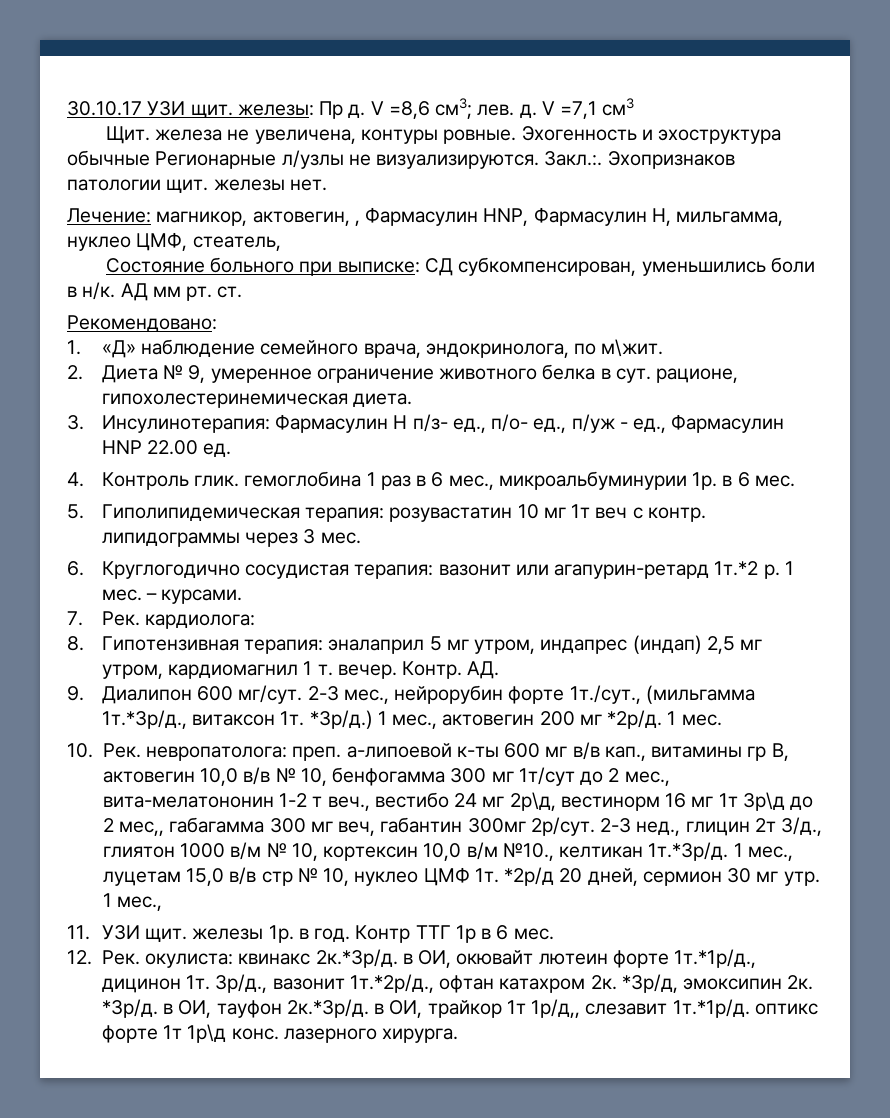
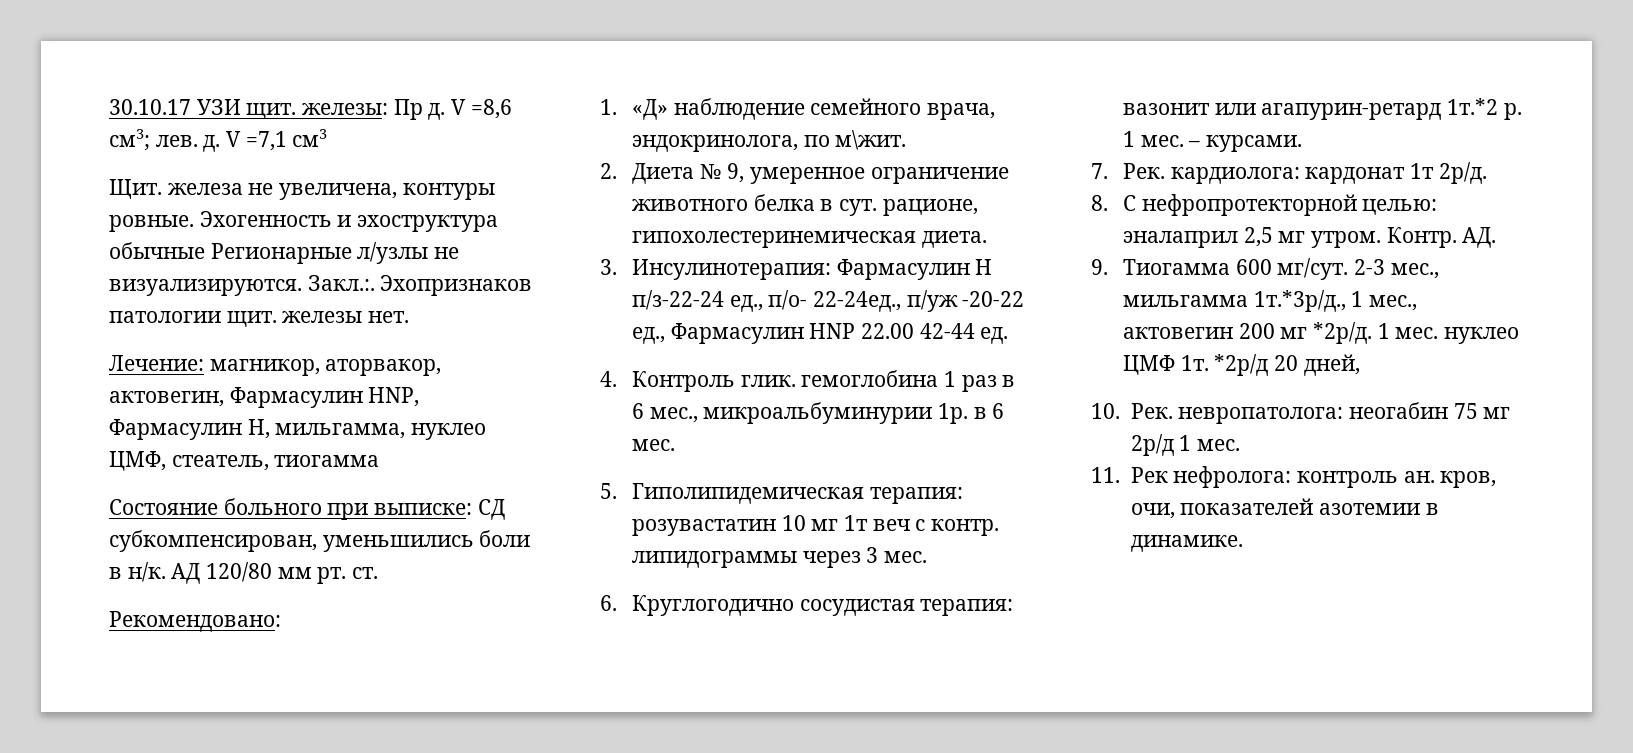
- Лечение: магникор, актовегин, , Фармасулин НNP, Фармасулин Н, мильгамма, нуклео ЦМФ, стеатель,
+ Лечение: магникор, аторвакор, актовегин, Фармасулин НNP, Фармасулин Н, мильгамма, нуклео ЦМФ, стеатель, тиогамма
- АД мм рт. ст.
+ АД 120/80 мм рт. ст.
- 3. Инсулинотерапия: Фармасулин Н п/з- ед., п/о- ед., п/уж - ед., Фармасулин НNP 22.00 ед.
+ 3. Инсулинотерапия: Фармасулин Н п/з-22-24 ед., п/о- 22-24ед., п/уж -20-22 ед., Фармасулин НNP 22.00 42-44 ед.
- 7. Рек. кардиолога:
- 8. Гипотензивная терапия: эналаприл 5 мг утром, индапрес (индап) 2,5 мг утром, кардиомагнил 1 т. вечер.
+ 7. Рек. кардиолога: кардонат 1т 2р/д.
+ 8. С нефропротекторной целью: эналаприл 2,5 мг утром.
- 9. Диалипон 600 мг/сут.
+ 9. Тиогамма 600 мг/сут.
- 2-3 мес., нейрорубин форте 1т./сут., (мильгамма 1т.*3р/д., витаксон 1т. *3р/д.) 1 мес., актовегин 200 мг *2р/д. 1 мес.
- 10. Рек. невропатолога: преп. а-липоевой к-ты 600 мг в/в кап., витамины гр В, актовегин 10,0 в/в № 10, бенфогамма 300 мг 1т/сут до 2 мес., вита-мелатононин 1-2 т веч., вестибо 24 мг 2р\д, вестинорм 16 мг 1т 3р\д до 2 мес,, габагамма 300 мг веч, габантин 300мг 2р/сут. 2-3 нед., глицин 2т 3/д., глиятон 1000 в/м № 10, кортексин 10,0 в/м №10., келтикан 1т.*3р/д. 1 мес., луцетам 15,0 в/в стр № 10, нуклео ЦМФ 1т.
+ 2-3 мес., мильгамма 1т.*3р/д., 1 мес., актовегин 200 мг *2р/д. 1 мес. нуклео ЦМФ 1т.
- *2р/д 20 дней, сермион 30 мг утр. 1 мес.,
- 11. УЗИ щит. железы 1р. в год. Контр ТТГ 1р в 6 мес.
- 12. Рек. окулиста: квинакс 2к.*3р/д. в ОИ, окювайт лютеин форте 1т.*1р/д., дицинон 1т. 3р/д., вазонит 1т.*2р/д., офтан катахром 2к. *3р/д, эмоксипин 2к. *3р/д. в ОИ, тауфон 2к.*3р/д. в ОИ, трайкор 1т 1р/д,, слезавит 1т.*1р/д. оптикс форте 1т 1р\д конс. лазерного хирурга.
+ *2р/д 20 дней,
+ 10. Рек. невропатолога: неогабин 75 мг 2р/д 1 мес.
+ 11. Рек нефролога: контроль ан. кров, очи, показателей азотемии в динамике.

